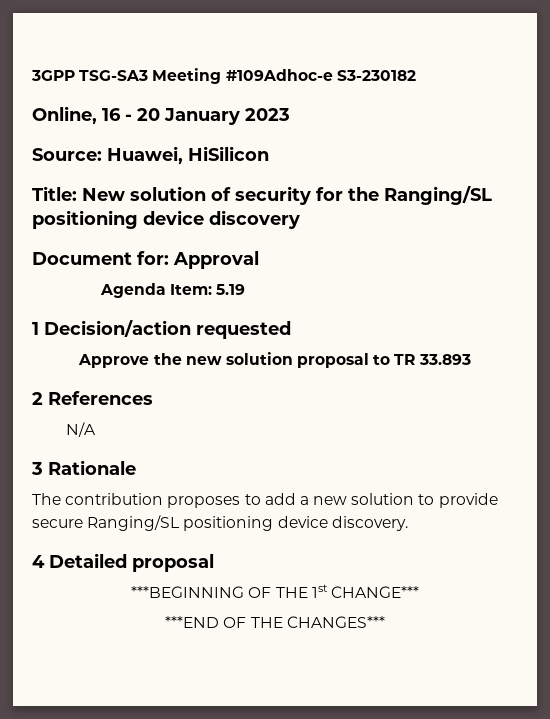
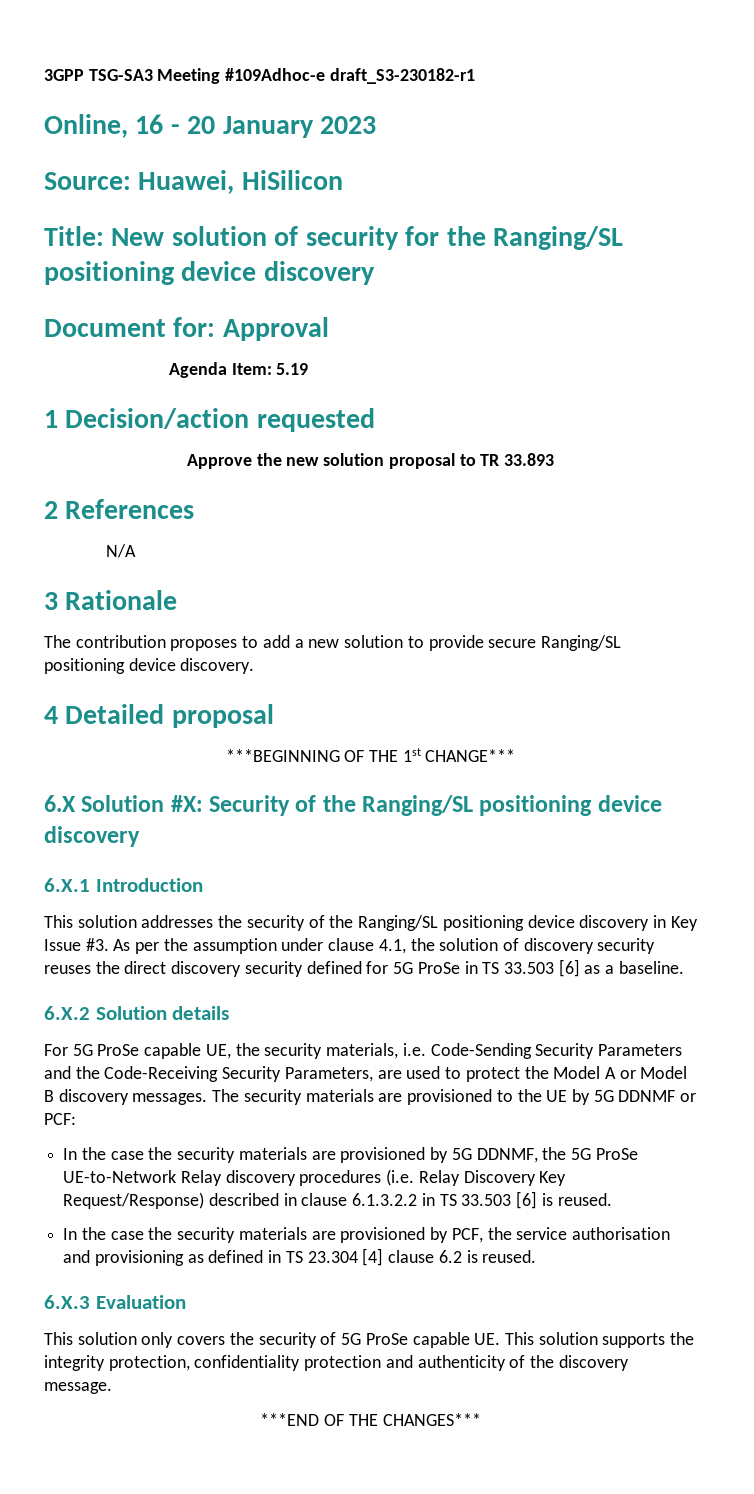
- 3GPP TSG-SA3 Meeting #109Adhoc-e S3-230182
+ 3GPP TSG-SA3 Meeting #109Adhoc-e draft_S3-230182-r1
+ 6.X Solution #X: Security of the Ranging/SL positioning device discovery
+ 6.X.1 Introduction
+ This solution addresses the security of the Ranging/SL positioning device discovery in Key Issue #3. As per the assumption under clause 4.1, the solution of discovery security reuses the direct discovery security defined for 5G ProSe in TS 33.503 [6] as a baseline.
+ 6.X.2 Solution details
+ For 5G ProSe capable UE, the security materials, i.e. Code-Sending Security Parameters and the Code-Receiving Security Parameters, are used to protect the Model A or Model B discovery messages. The security materials are provisioned to the UE by 5G DDNMF or PCF:
+ In the case the security materials are provisioned by 5G DDNMF, the 5G ProSe UE-to-Network Relay discovery procedures (i.e. Relay Discovery Key Request/Response) described in clause 6.1.3.2.2 in TS 33.503 [6] is reused.
+ In the case the security materials are provisioned by PCF, the service authorisation and provisioning as defined in TS 23.304 [4] clause 6.2 is reused.
+ 6.X.3 Evaluation
+ This solution only covers the security of 5G ProSe capable UE. This solution supports the integrity protection, confidentiality protection and authenticity of the discovery message.

